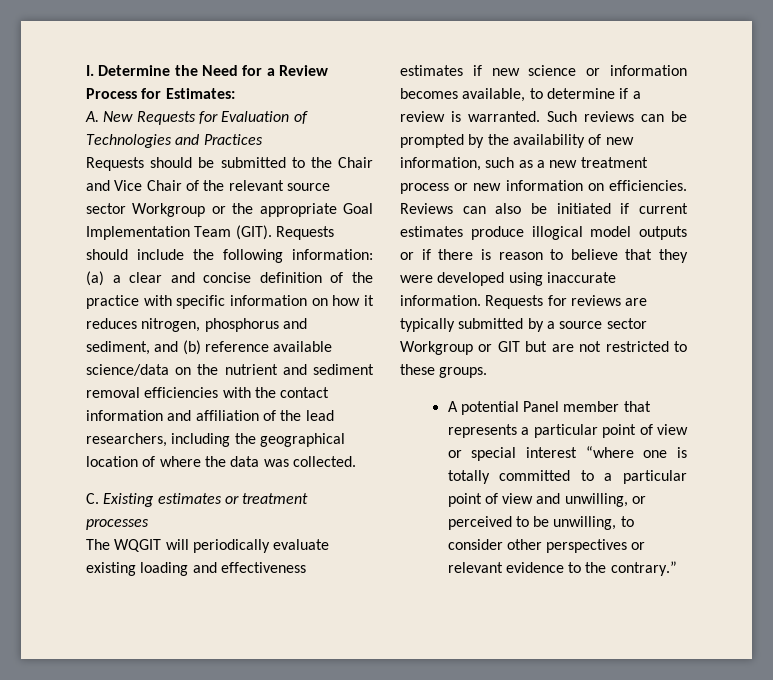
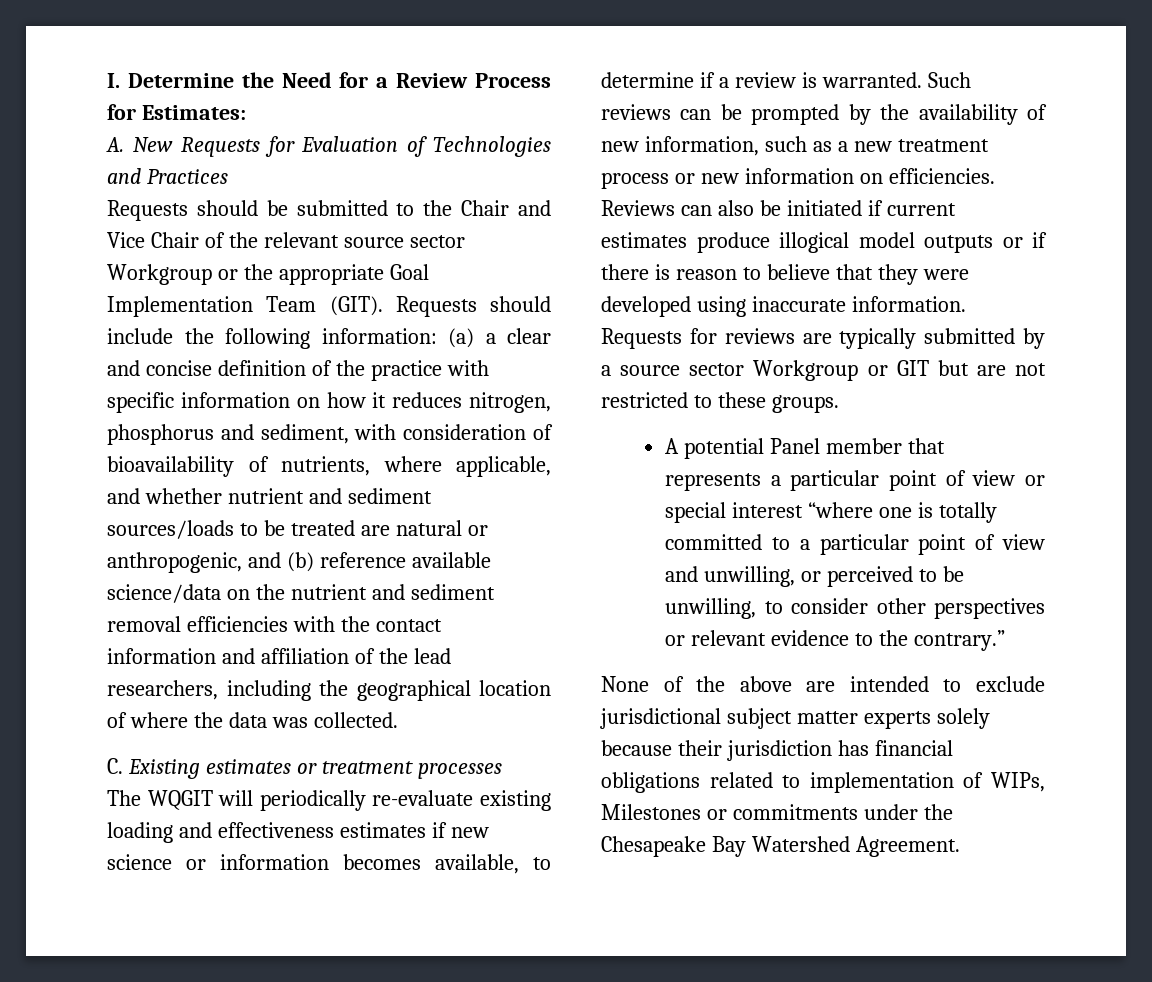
- Requests should include the following information: (a) a clear and concise definition of the practice with specific information on how it reduces nitrogen, phosphorus and sediment, and (b) reference available science/data on the nutrient and sediment removal efficiencies with the contact information and affiliation of the lead researchers, including the geographical location of where the data was collected.
+ Requests should include the following information: (a) a clear and concise definition of the practice with specific information on how it reduces nitrogen, phosphorus and sediment, with consideration of bioavailability of nutrients, where applicable, and whether nutrient and sediment sources/loads to be treated are natural or anthropogenic, and (b) reference available science/data on the nutrient and sediment removal efficiencies with the contact information and affiliation of the lead researchers, including the geographical location of where the data was collected.
- The WQGIT will periodically evaluate existing loading and effectiveness estimates if new science or information becomes available, to determine if a review is warranted.
+ The WQGIT will periodically re-evaluate existing loading and effectiveness estimates if new science or information becomes available, to determine if a review is warranted.
+ None of the above are intended to exclude jurisdictional subject matter experts solely because their jurisdiction has financial obligations related to implementation of WIPs, Milestones or commitments under the Chesapeake Bay Watershed Agreement.

